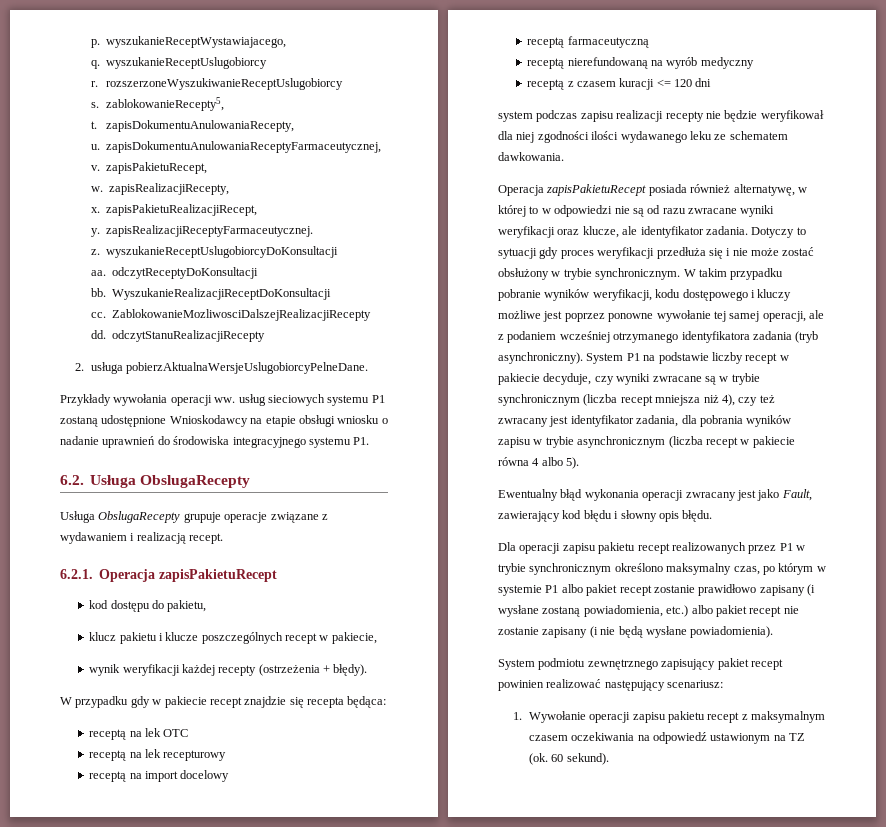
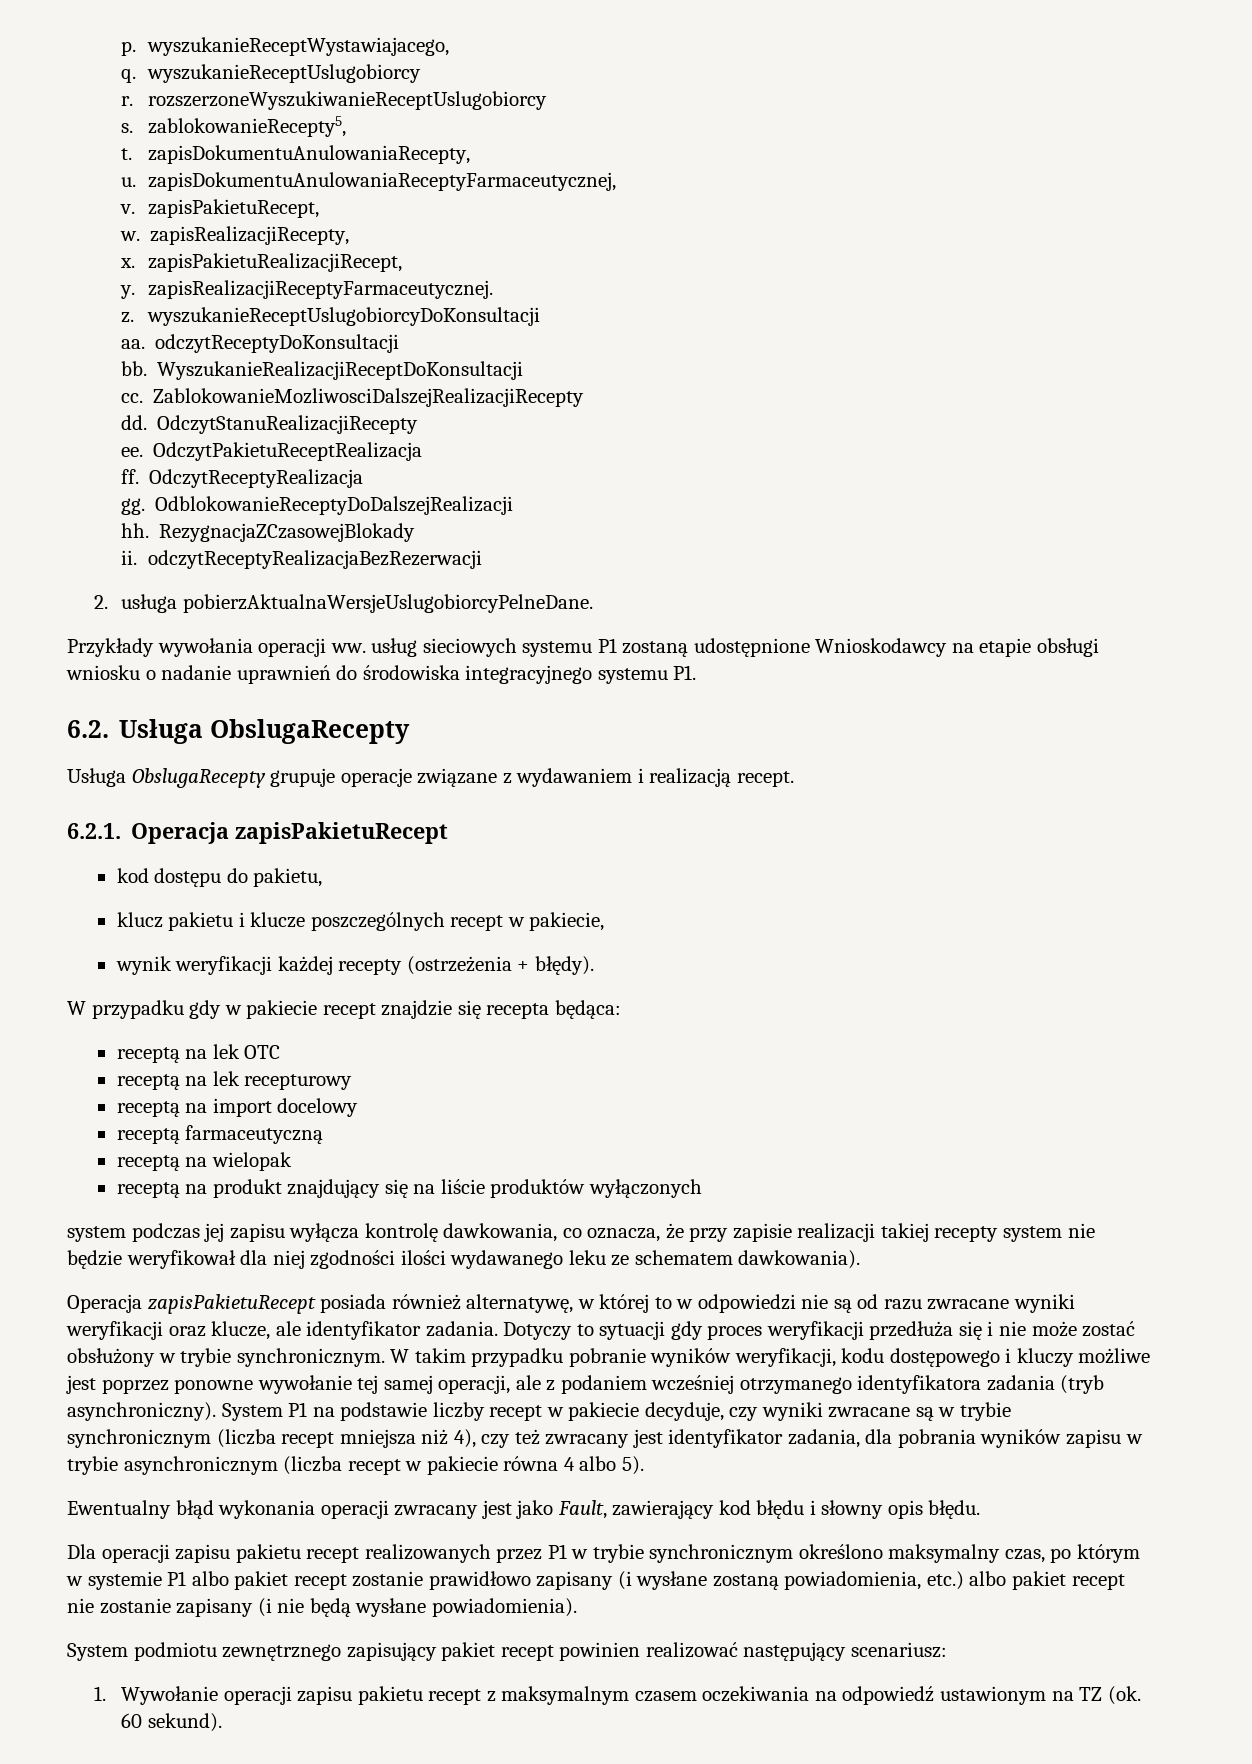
- dd. odczytStanuRealizacjiRecepty
+ dd. OdczytStanuRealizacjiRecepty
+ ee. OdczytPakietuReceptRealizacja
+ ff. OdczytReceptyRealizacja
+ gg. OdblokowanieReceptyDoDalszejRealizacji
+ hh. RezygnacjaZCzasowejBlokady
+ ii. odczytReceptyRealizacjaBezRezerwacji
- receptą nierefundowaną na wyrób medyczny
- receptą z czasem kuracji <= 120 dni
- system podczas zapisu realizacji recepty nie będzie weryfikował dla niej zgodności ilości wydawanego leku ze schematem dawkowania.
+ receptą na wielopak
+ receptą na produkt znajdujący się na liście produktów wyłączonych
+ system podczas jej zapisu wyłącza kontrolę dawkowania, co oznacza, że przy zapisie realizacji takiej recepty system nie będzie weryfikował dla niej zgodności ilości wydawanego leku ze schematem dawkowania).

